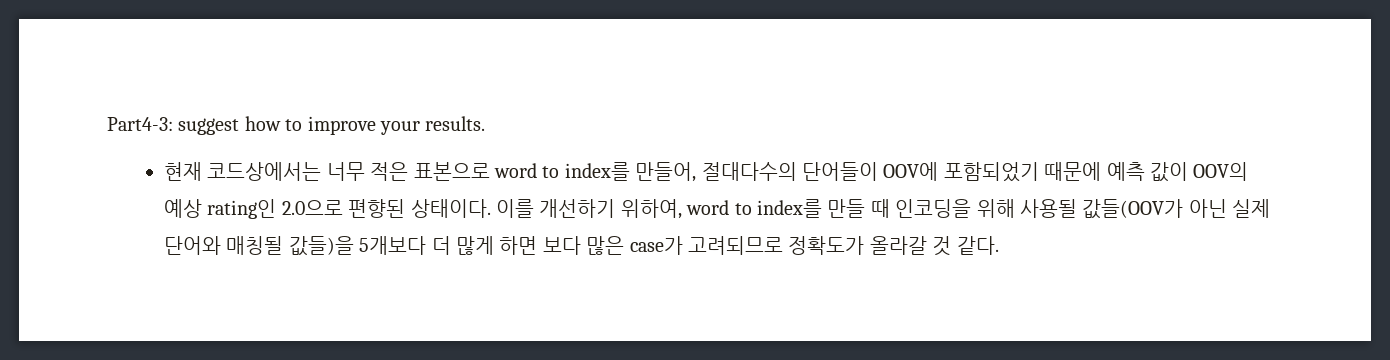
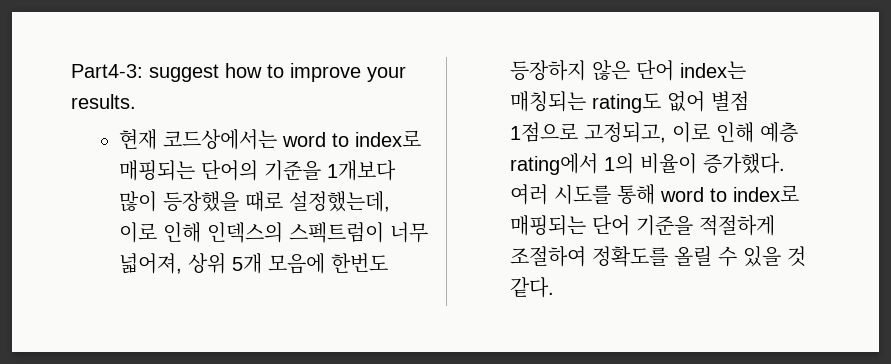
- 현재 코드상에서는 너무 적은 표본으로 word to index를 만들어, 절대다수의 단어들이 OOV에 포함되었기 때문에 예측 값이 OOV의 예상 rating인 2.0으로 편향된 상태이다. 이를 개선하기 위하여, word to index를 만들 때 인코딩을 위해 사용될 값들(OOV가 아닌 실제 단어와 매칭될 값들)을 5개보다 더 많게 하면 보다 많은 case가 고려되므로 정확도가 올라갈 것 같다.
+ 현재 코드상에서는 word to index로 매핑되는 단어의 기준을 1개보다 많이 등장했을 때로 설정했는데, 이로 인해 인덱스의 스펙트럼이 너무 넓어져, 상위 5개 모음에 한번도 등장하지 않은 단어 index는 매칭되는 rating도 없어 별점 1점으로 고정되고, 이로 인해 예층 rating에서 1의 비율이 증가했다. 여러 시도를 통해 word to index로 매핑되는 단어 기준을 적절하게 조절하여 정확도를 올릴 수 있을 것 같다.

